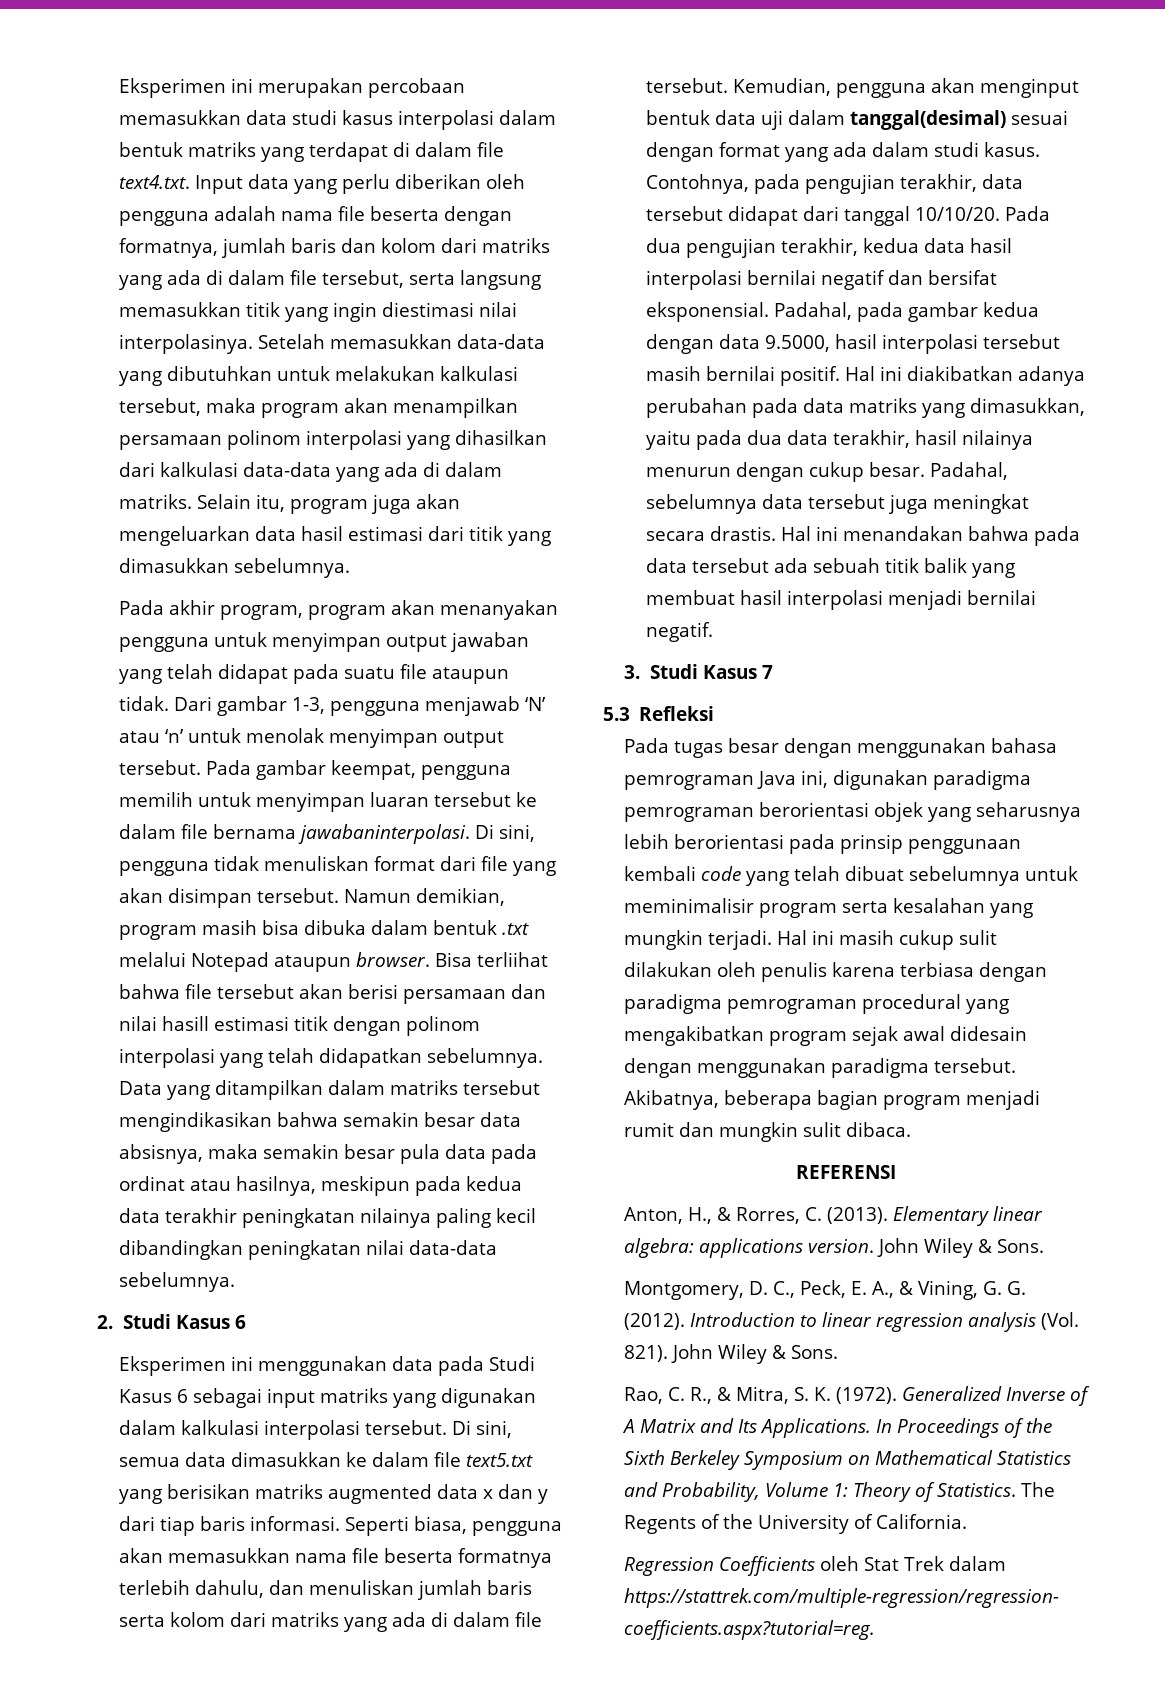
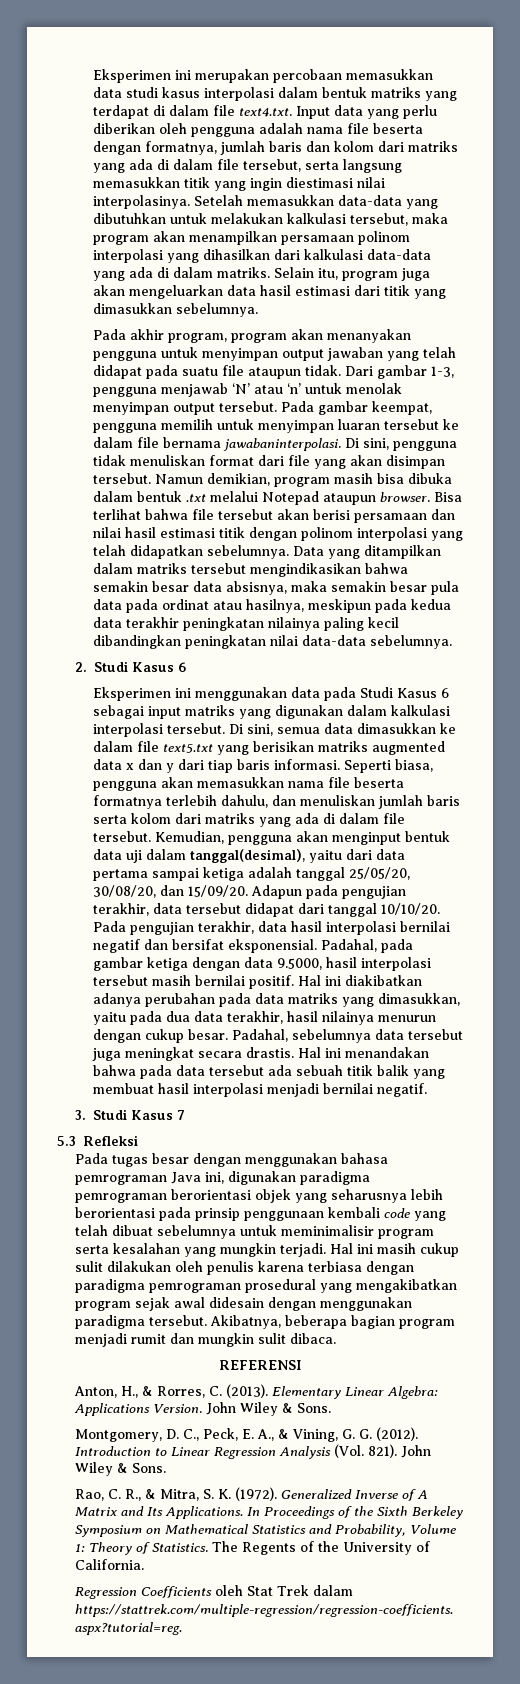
- Bisa terliihat bahwa file tersebut akan berisi persamaan dan nilai hasill estimasi titik dengan polinom interpolasi yang telah didapatkan sebelumnya.
+ Bisa terlihat bahwa file tersebut akan berisi persamaan dan nilai hasil estimasi titik dengan polinom interpolasi yang telah didapatkan sebelumnya.
- Kemudian, pengguna akan menginput bentuk data uji dalam tanggal(desimal) sesuai dengan format yang ada dalam studi kasus. Contohnya, pada pengujian terakhir, data tersebut didapat dari tanggal 10/10/20.
+ Kemudian, pengguna akan menginput bentuk data uji dalam tanggal(desimal), yaitu dari data pertama sampai ketiga adalah tanggal 25/05/20, 30/08/20, dan 15/09/20. Adapun pada pengujian terakhir, data tersebut didapat dari tanggal 10/10/20.
- Pada dua pengujian terakhir, kedua data hasil interpolasi bernilai negatif dan bersifat eksponensial.
+ Pada pengujian terakhir, data hasil interpolasi bernilai negatif dan bersifat eksponensial.
- Padahal, pada gambar kedua dengan data 9.5000, hasil interpolasi tersebut masih bernilai positif.
+ Padahal, pada gambar ketiga dengan data 9.5000, hasil interpolasi tersebut masih bernilai positif.
- Hal ini masih cukup sulit dilakukan oleh penulis karena terbiasa dengan paradigma pemrograman procedural yang mengakibatkan program sejak awal didesain dengan menggunakan paradigma tersebut.
+ Hal ini masih cukup sulit dilakukan oleh penulis karena terbiasa dengan paradigma pemrograman prosedural yang mengakibatkan program sejak awal didesain dengan menggunakan paradigma tersebut.
- Elementary linear algebra: applications version.
+ Elementary Linear Algebra: Applications Version.
- Introduction to linear regression analysis (Vol. 821).
+ Introduction to Linear Regression Analysis (Vol. 821).

